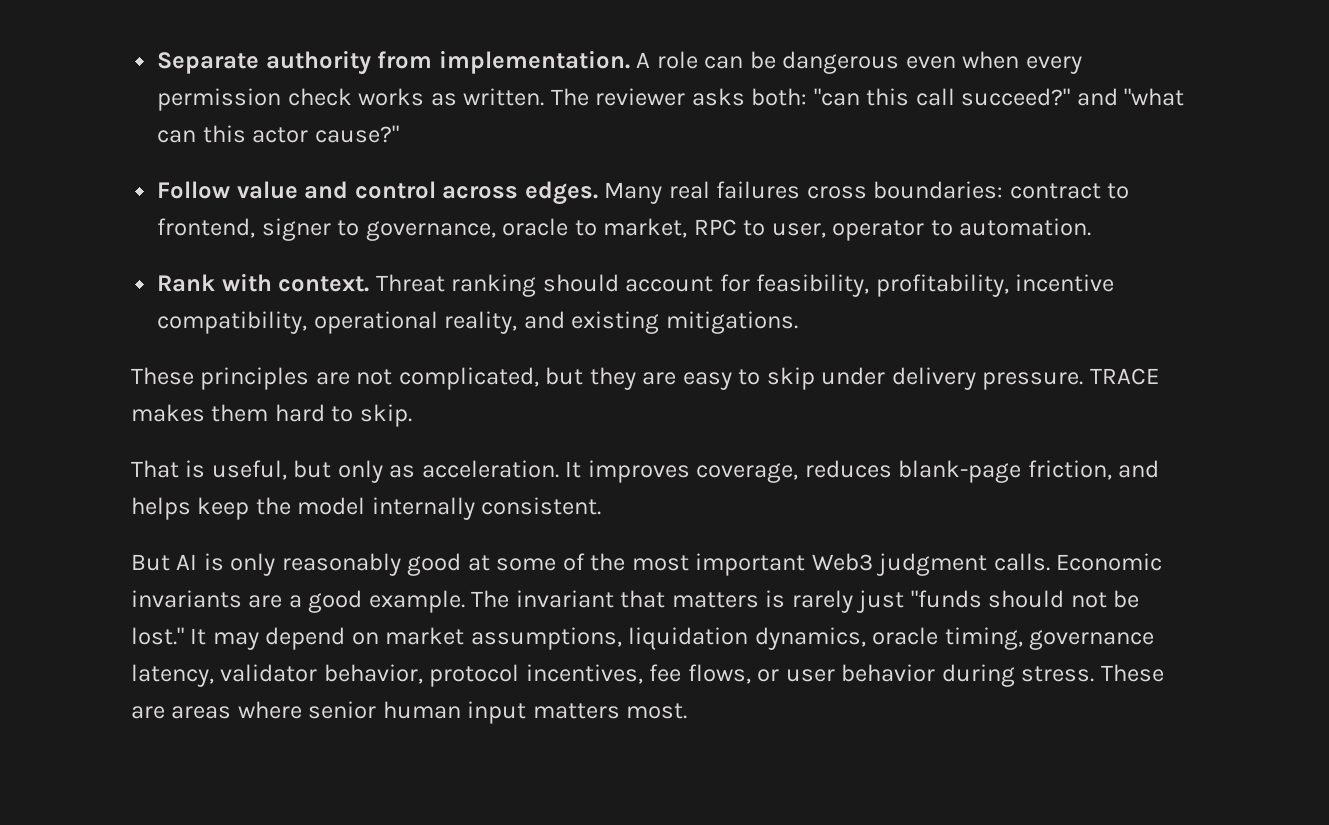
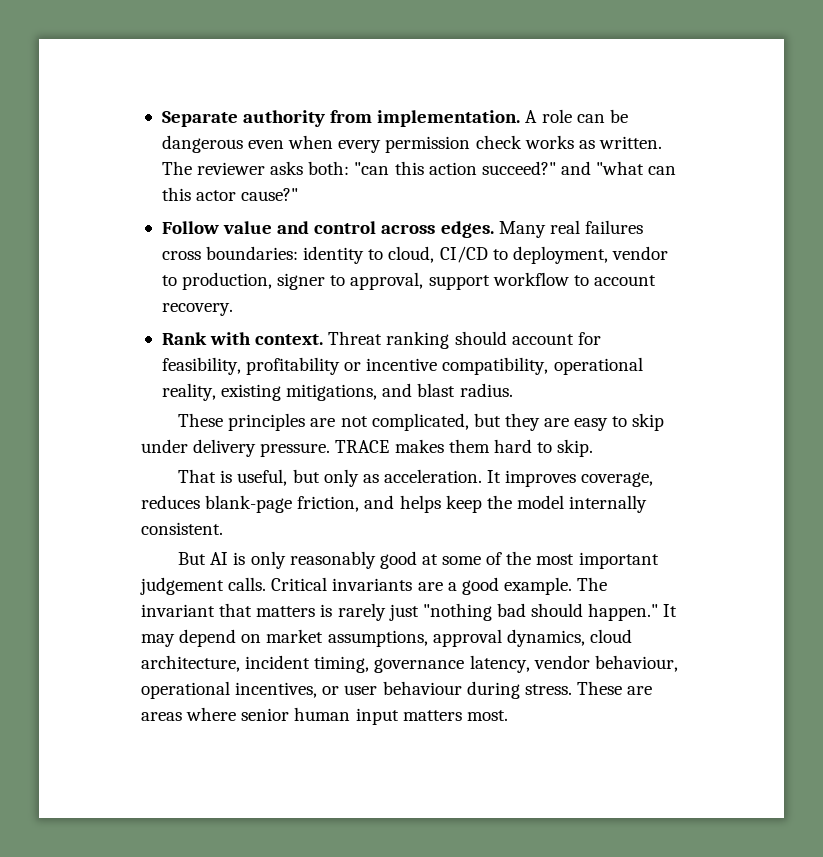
- The reviewer asks both: "can this call succeed?" and "what can this actor cause?"
+ The reviewer asks both: "can this action succeed?" and "what can this actor cause?"
- Many real failures cross boundaries: contract to frontend, signer to governance, oracle to market, RPC to user, operator to automation.
+ Many real failures cross boundaries: identity to cloud, CI/CD to deployment, vendor to production, signer to approval, support workflow to account recovery.
- Threat ranking should account for feasibility, profitability, incentive compatibility, operational reality, and existing mitigations.
+ Threat ranking should account for feasibility, profitability or incentive compatibility, operational reality, existing mitigations, and blast radius.
- But AI is only reasonably good at some of the most important Web3 judgment calls. Economic invariants are a good example.
+ But AI is only reasonably good at some of the most important judgement calls. Critical invariants are a good example.
- The invariant that matters is rarely just "funds should not be lost."
+ The invariant that matters is rarely just "nothing bad should happen."
- It may depend on market assumptions, liquidation dynamics, oracle timing, governance latency, validator behavior, protocol incentives, fee flows, or user behavior during stress.
+ It may depend on market assumptions, approval dynamics, cloud architecture, incident timing, governance latency, vendor behaviour, operational incentives, or user behaviour during stress.

